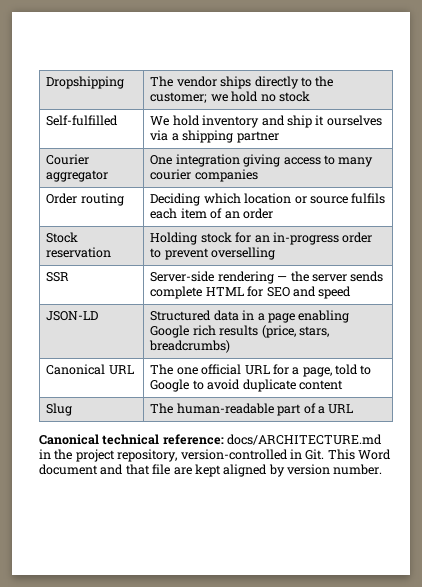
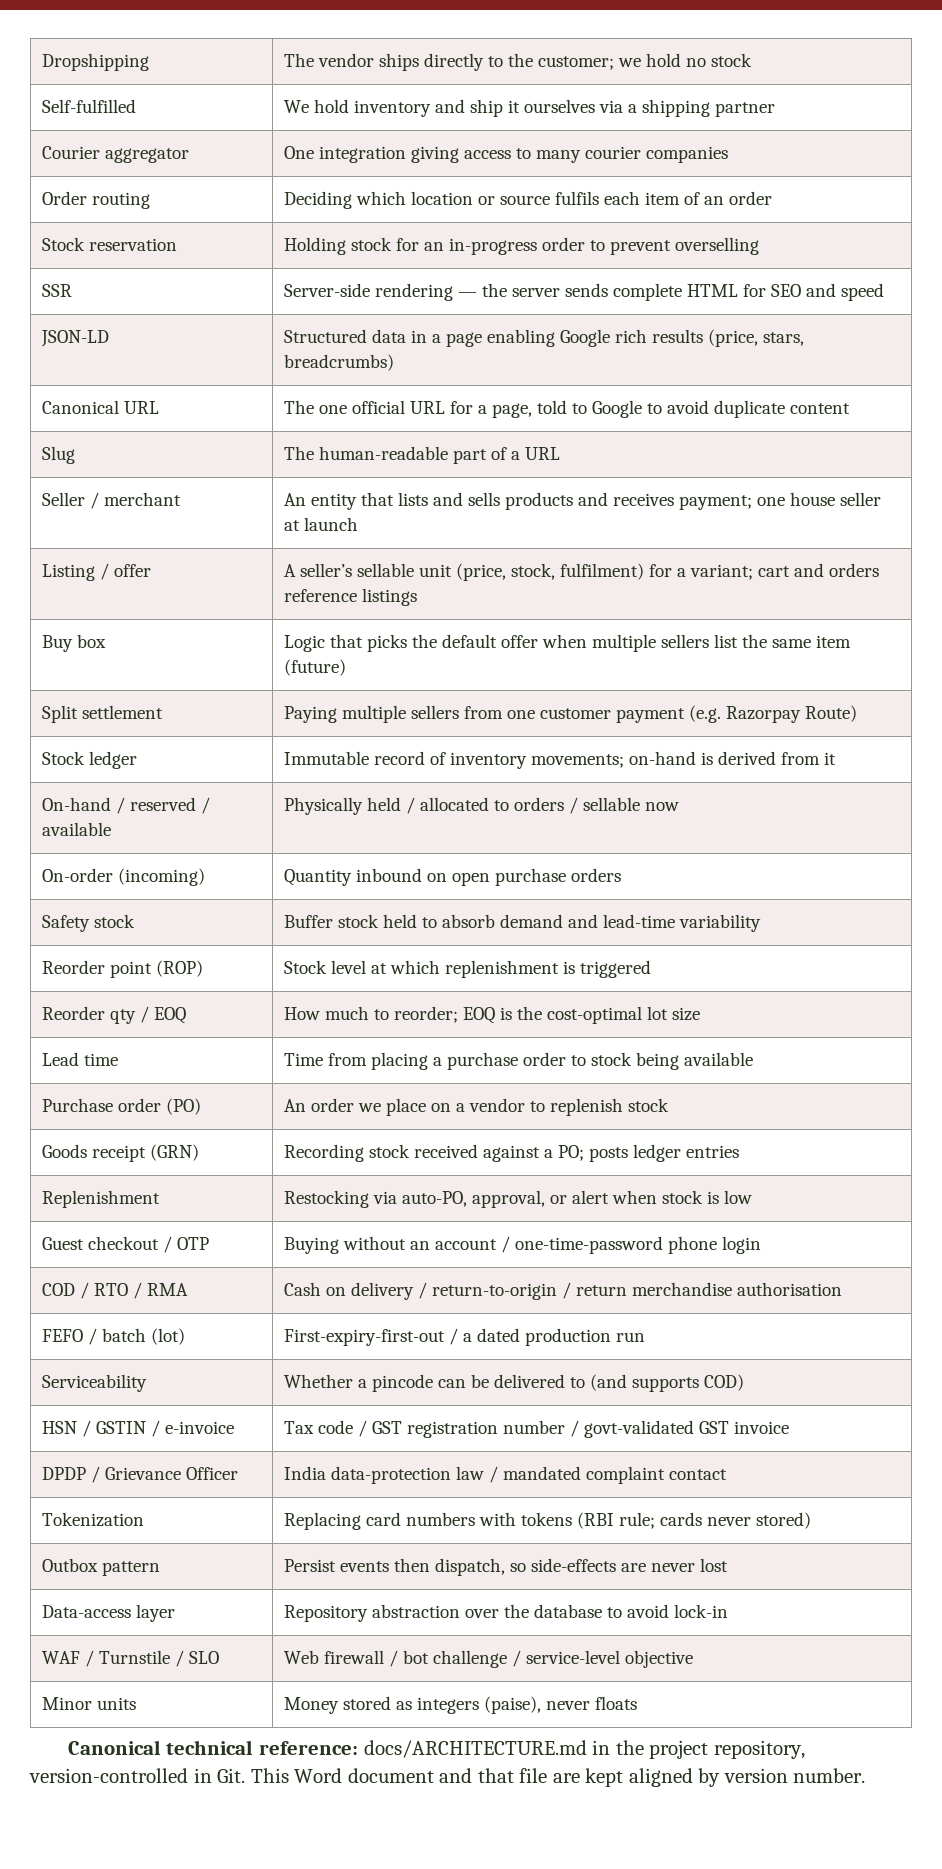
+ Seller / merchant | An entity that lists and sells products and receives payment; one house seller at launch
+ Listing / offer | A seller’s sellable unit (price, stock, fulfilment) for a variant; cart and orders reference listings
+ Buy box | Logic that picks the default offer when multiple sellers list the same item (future)
+ Split settlement | Paying multiple sellers from one customer payment (e.g. Razorpay Route)
+ Stock ledger | Immutable record of inventory movements; on-hand is derived from it
+ On-hand / reserved / available | Physically held / allocated to orders / sellable now
+ On-order (incoming) | Quantity inbound on open purchase orders
+ Safety stock | Buffer stock held to absorb demand and lead-time variability
+ Reorder point (ROP) | Stock level at which replenishment is triggered
+ Reorder qty / EOQ | How much to reorder; EOQ is the cost-optimal lot size
+ Lead time | Time from placing a purchase order to stock being available
+ Purchase order (PO) | An order we place on a vendor to replenish stock
+ Goods receipt (GRN) | Recording stock received against a PO; posts ledger entries
+ Replenishment | Restocking via auto-PO, approval, or alert when stock is low
+ Guest checkout / OTP | Buying without an account / one-time-password phone login
+ COD / RTO / RMA | Cash on delivery / return-to-origin / return merchandise authorisation
+ FEFO / batch (lot) | First-expiry-first-out / a dated production run
+ Serviceability | Whether a pincode can be delivered to (and supports COD)
+ HSN / GSTIN / e-invoice | Tax code / GST registration number / govt-validated GST invoice
+ DPDP / Grievance Officer | India data-protection law / mandated complaint contact
+ Tokenization | Replacing card numbers with tokens (RBI rule; cards never stored)
+ Outbox pattern | Persist events then dispatch, so side-effects are never lost
+ Data-access layer | Repository abstraction over the database to avoid lock-in
+ WAF / Turnstile / SLO | Web firewall / bot challenge / service-level objective
+ Minor units | Money stored as integers (paise), never floats

